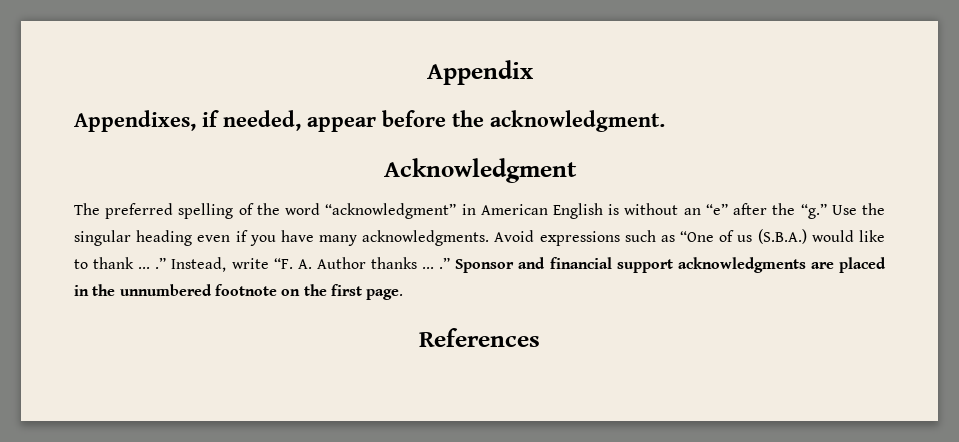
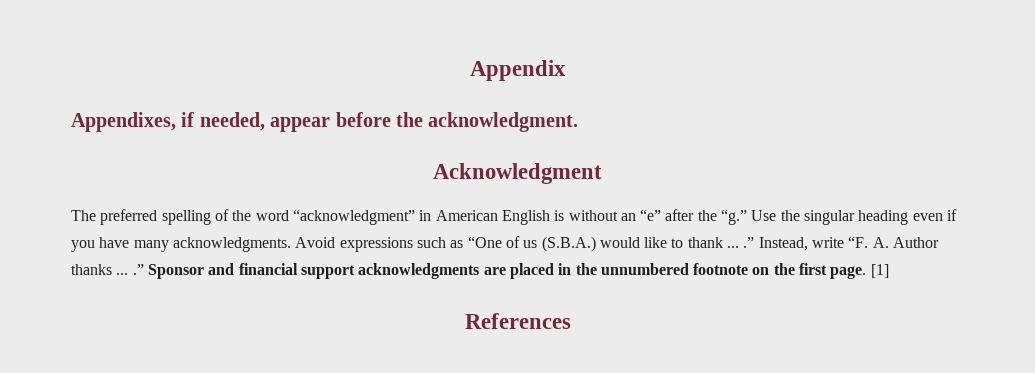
+ [1]

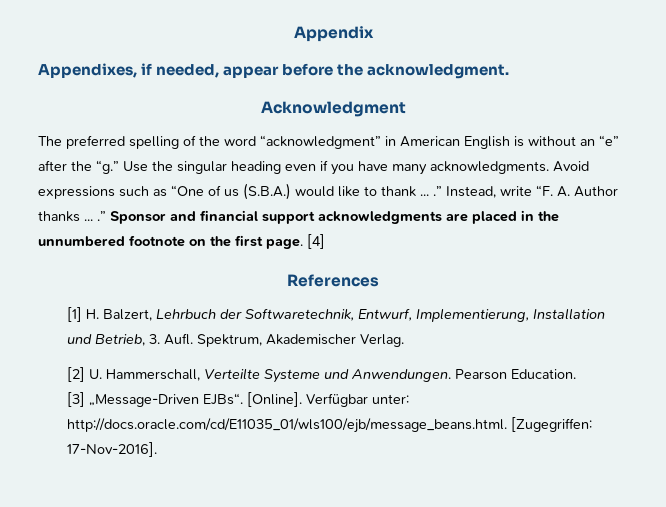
- [1]
+ [4]
+ [1] H. Balzert, Lehrbuch der Softwaretechnik, Entwurf, Implementierung, Installation und Betrieb, 3. Aufl. Spektrum, Akademischer Verlag.
+ [2] U. Hammerschall, Verteilte Systeme und Anwendungen. Pearson Education.
+ [3] „Message-Driven EJBs“. [Online]. Verfügbar unter: http://docs.oracle.com/cd/E11035_01/wls100/ejb/message_beans.html. [Zugegriffen: 17-Nov-2016].

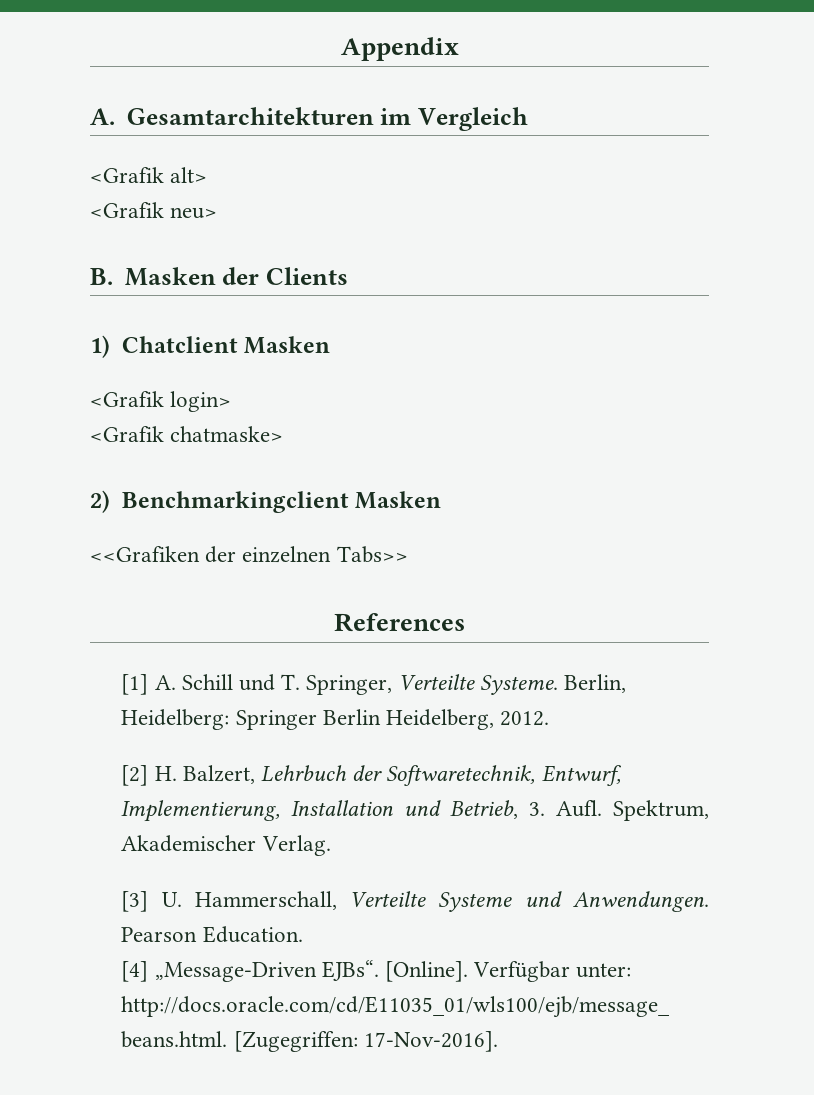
- Appendixes, if needed, appear before the acknowledgment.
- Acknowledgment
- The preferred spelling of the word “acknowledgment” in American English is without an “e” after the “g.” Use the singular heading even if you have many acknowledgments. Avoid expressions such as “One of us (S.B.A.) would like to thank ... .” Instead, write “F. A. Author thanks ... .” Sponsor and financial support acknowledgments are placed in the unnumbered footnote on the first page. [4]
+ A. Gesamtarchitekturen im Vergleich
+ <Grafik alt>
+ <Grafik neu>
+ B. Masken der Clients
+ 1) Chatclient Masken
+ <Grafik login>
+ <Grafik chatmaske>
+ 2) Benchmarkingclient Masken
+ <<Grafiken der einzelnen Tabs>>
  References
- [1] H. Balzert, Lehrbuch der Softwaretechnik, Entwurf, Implementierung, Installation und Betrieb, 3. Aufl.
+ [1] A. Schill und T. Springer, Verteilte Systeme. Berlin, Heidelberg: Springer Berlin Heidelberg, 2012.
+ [2] H. Balzert, Lehrbuch der Softwaretechnik, Entwurf, Implementierung, Installation und Betrieb, 3. Aufl.
- [2] U. Hammerschall, Verteilte Systeme und Anwendungen.
+ [3] U. Hammerschall, Verteilte Systeme und Anwendungen.
- [3] „Message-Driven EJBs“.
+ [4] „Message-Driven EJBs“.

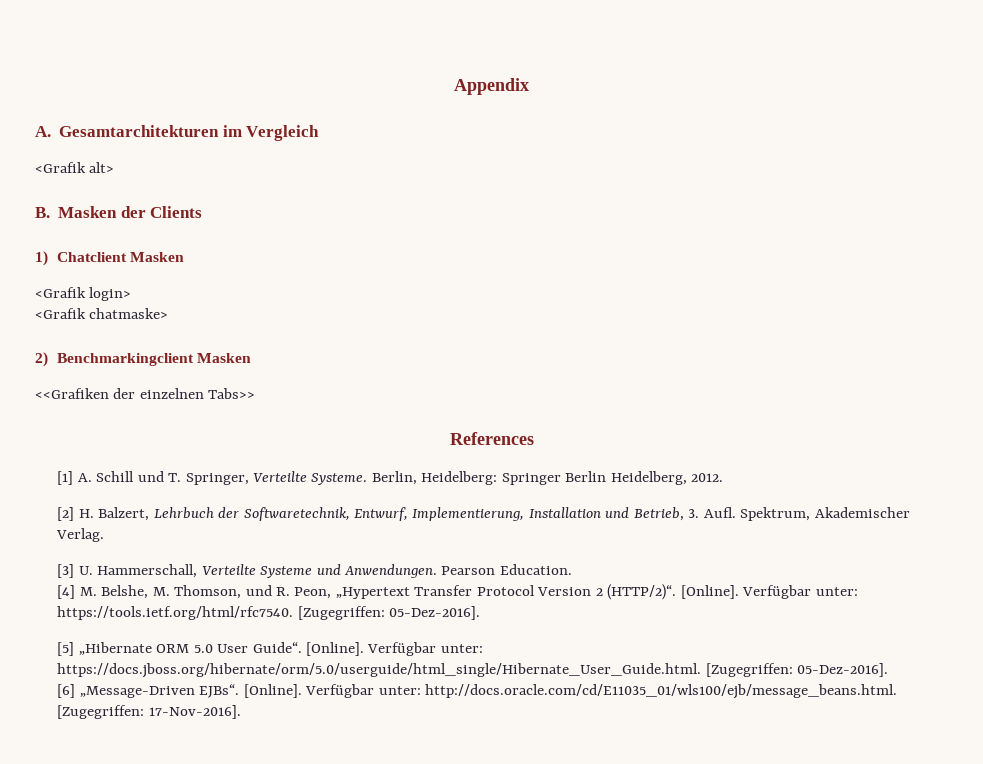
- <Grafik neu>
- [4] „Message-Driven EJBs“.
+ [4] M. Belshe, M. Thomson, und R. Peon, „Hypertext Transfer Protocol Version 2 (HTTP/2)“. [Online]. Verfügbar unter: https://tools.ietf.org/html/rfc7540. [Zugegriffen: 05-Dez-2016].
+ [5] „Hibernate ORM 5.0 User Guide“. [Online]. Verfügbar unter: https://docs.jboss.org/hibernate/orm/5.0/userguide/html_single/Hibernate_User_Guide.html. [Zugegriffen: 05-Dez-2016].
+ [6] „Message-Driven EJBs“.

